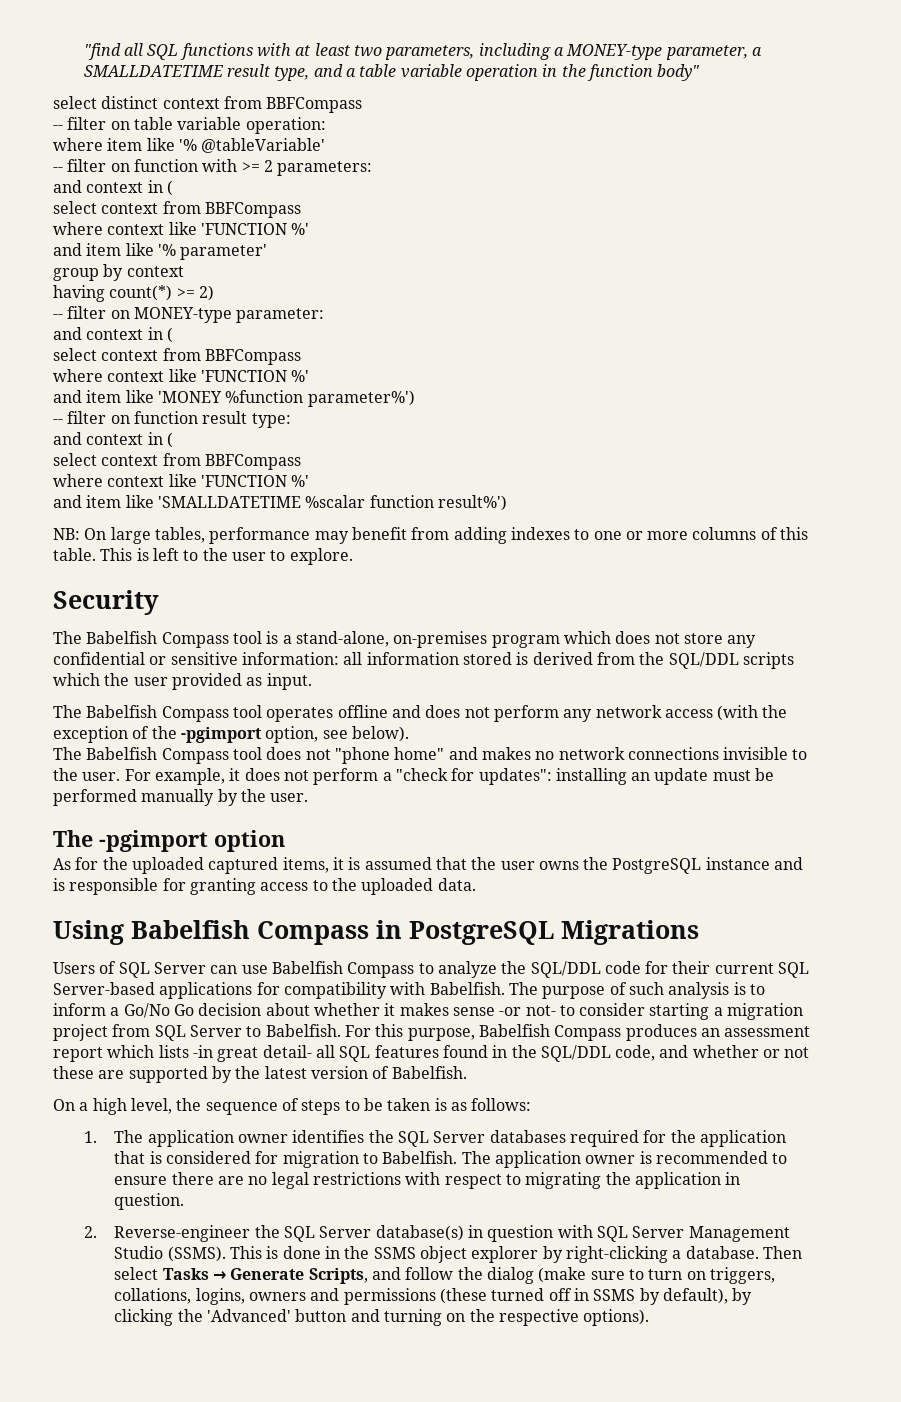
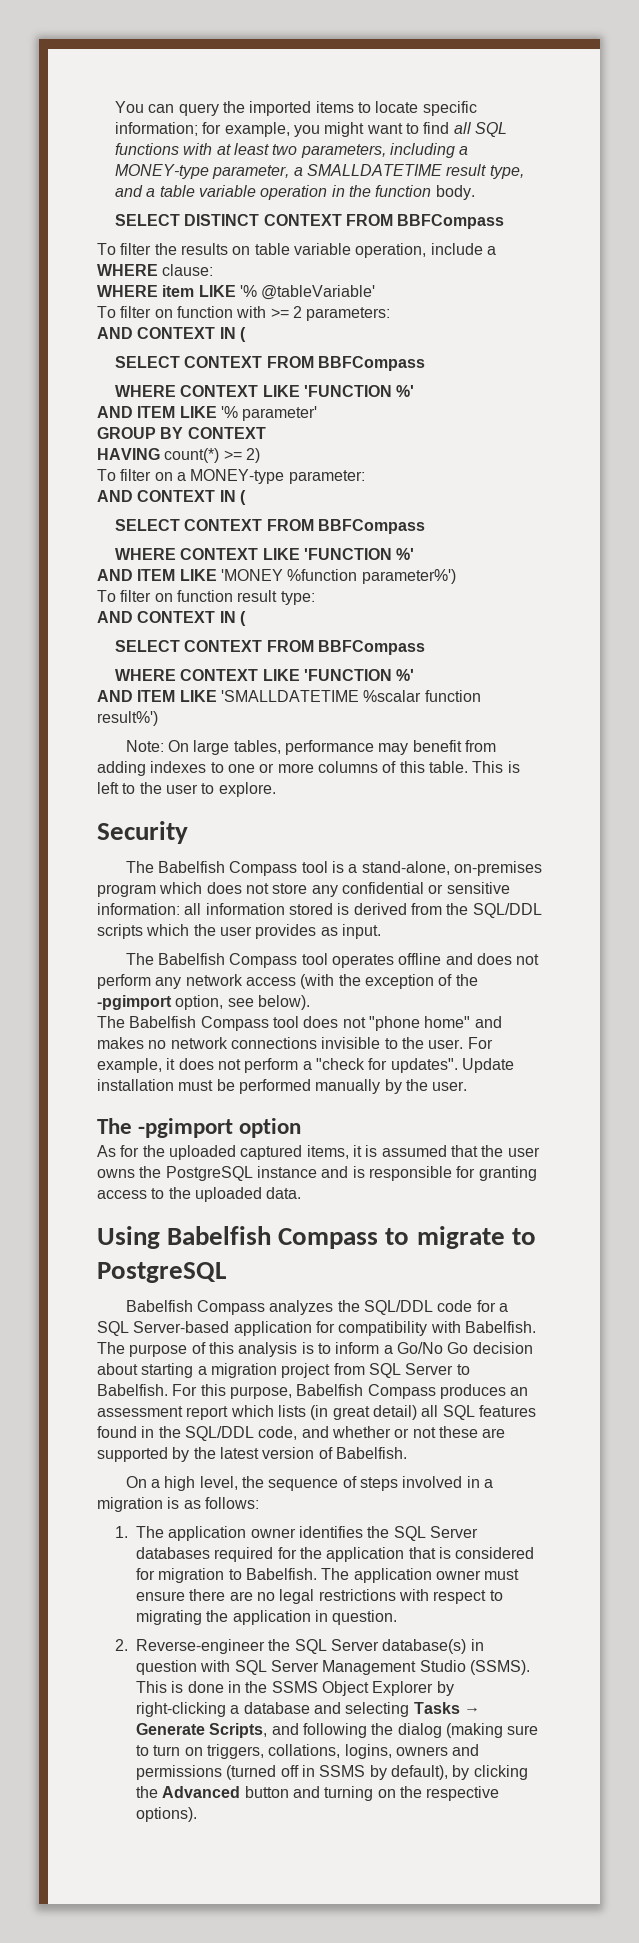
- "find all SQL functions with at least two parameters, including a MONEY-type parameter, a SMALLDATETIME result type, and a table variable operation in the function body"
- select distinct context from BBFCompass
- -- filter on table variable operation:
- where item like '% @tableVariable'
+ You can query the imported items to locate specific information; for example, you might want to find all SQL functions with at least two parameters, including a MONEY-type parameter, a SMALLDATETIME result type, and a table variable operation in the function body.
+ SELECT DISTINCT CONTEXT FROM BBFCompass
+ To filter the results on table variable operation, include a WHERE clause:
+ WHERE item LIKE '% @tableVariable'
- -- filter on function with >= 2 parameters:
- and context in (
- select context from BBFCompass
- where context like 'FUNCTION %'
- and item like '% parameter'
+ To filter on function with >= 2 parameters:
+ AND CONTEXT IN (
+ SELECT CONTEXT FROM BBFCompass
+ WHERE CONTEXT LIKE 'FUNCTION %'
+ AND ITEM LIKE '% parameter'
- group by context
- having count(*) >= 2)
+ GROUP BY CONTEXT
+ HAVING count(*) >= 2)
- -- filter on MONEY-type parameter:
- and context in (
- select context from BBFCompass
- where context like 'FUNCTION %'
- and item like 'MONEY %function parameter%')
+ To filter on a MONEY-type parameter:
+ AND CONTEXT IN (
+ SELECT CONTEXT FROM BBFCompass
+ WHERE CONTEXT LIKE 'FUNCTION %'
+ AND ITEM LIKE 'MONEY %function parameter%')
- -- filter on function result type:
- and context in (
- select context from BBFCompass
- where context like 'FUNCTION %'
- and item like 'SMALLDATETIME %scalar function result%')
+ To filter on function result type:
+ AND CONTEXT IN (
+ SELECT CONTEXT FROM BBFCompass
+ WHERE CONTEXT LIKE 'FUNCTION %'
+ AND ITEM LIKE 'SMALLDATETIME %scalar function result%')
- NB: On large tables, performance may benefit from adding indexes to one or more columns of this table.
+ Note: On large tables, performance may benefit from adding indexes to one or more columns of this table.
- The Babelfish Compass tool is a stand-alone, on-premises program which does not store any confidential or sensitive information: all information stored is derived from the SQL/DDL scripts which the user provided as input.
+ The Babelfish Compass tool is a stand-alone, on-premises program which does not store any confidential or sensitive information: all information stored is derived from the SQL/DDL scripts which the user provides as input.
- For example, it does not perform a "check for updates": installing an update must be performed manually by the user.
+ For example, it does not perform a "check for updates". Update installation must be performed manually by the user.
- Using Babelfish Compass in PostgreSQL Migrations
- Users of SQL Server can use Babelfish Compass to analyze the SQL/DDL code for their current SQL Server-based applications for compatibility with Babelfish.
+ Using Babelfish Compass to migrate to PostgreSQL
+ Babelfish Compass analyzes the SQL/DDL code for a SQL Server-based application for compatibility with Babelfish.
- The purpose of such analysis is to inform a Go/No Go decision about whether it makes sense -or not- to consider starting a migration project from SQL Server to Babelfish.
+ The purpose of this analysis is to inform a Go/No Go decision about starting a migration project from SQL Server to Babelfish.
- For this purpose, Babelfish Compass produces an assessment report which lists -in great detail- all SQL features found in the SQL/DDL code, and whether or not these are supported by the latest version of Babelfish.
+ For this purpose, Babelfish Compass produces an assessment report which lists (in great detail) all SQL features found in the SQL/DDL code, and whether or not these are supported by the latest version of Babelfish.
- On a high level, the sequence of steps to be taken is as follows:
+ On a high level, the sequence of steps involved in a migration is as follows:
- The application owner is recommended to ensure there are no legal restrictions with respect to migrating the application in question.
+ The application owner must ensure there are no legal restrictions with respect to migrating the application in question.
- This is done in the SSMS object explorer by right-clicking a database. Then select Tasks → Generate Scripts, and follow the dialog (make sure to turn on triggers, collations, logins, owners and permissions (these turned off in SSMS by default), by clicking the 'Advanced' button and turning on the respective options).
+ This is done in the SSMS Object Explorer by right-clicking a database and selecting Tasks → Generate Scripts, and following the dialog (making sure to turn on triggers, collations, logins, owners and permissions (turned off in SSMS by default), by clicking the Advanced button and turning on the respective options).

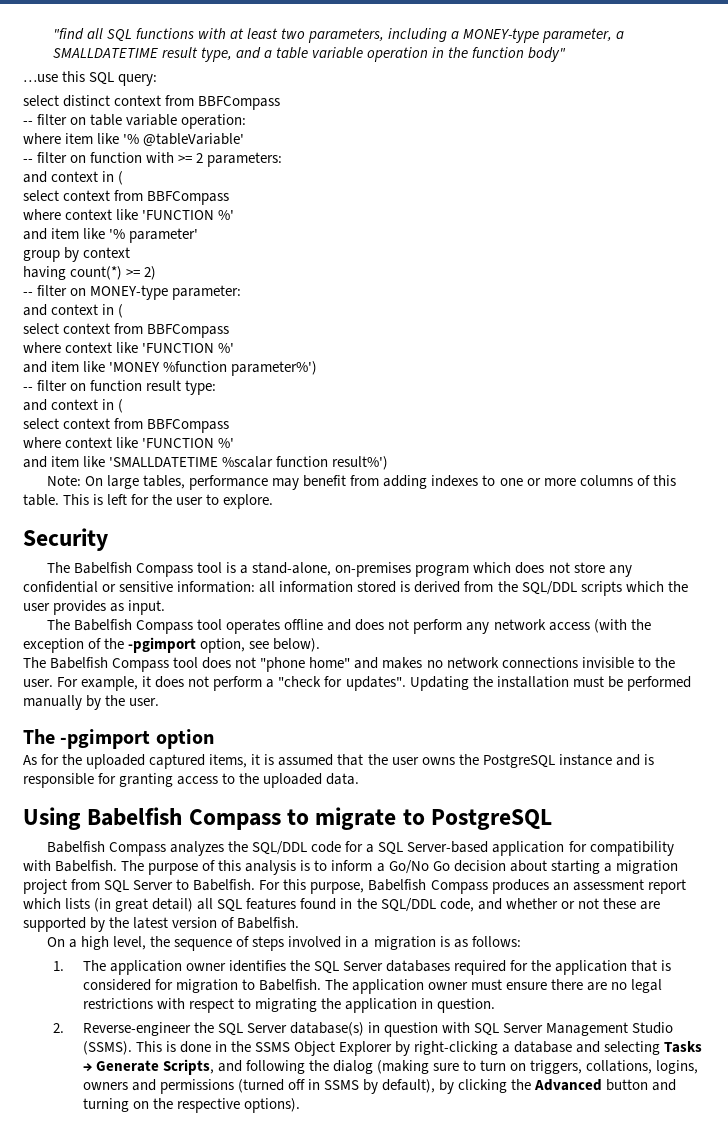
- You can query the imported items to locate specific information; for example, you might want to find all SQL functions with at least two parameters, including a MONEY-type parameter, a SMALLDATETIME result type, and a table variable operation in the function body.
- SELECT DISTINCT CONTEXT FROM BBFCompass
- To filter the results on table variable operation, include a WHERE clause:
- WHERE item LIKE '% @tableVariable'
+ "find all SQL functions with at least two parameters, including a MONEY-type parameter, a SMALLDATETIME result type, and a table variable operation in the function body"
+ …use this SQL query:
+ select distinct context from BBFCompass
+ -- filter on table variable operation:
+ where item like '% @tableVariable'
- To filter on function with >= 2 parameters:
- AND CONTEXT IN (
- SELECT CONTEXT FROM BBFCompass
- WHERE CONTEXT LIKE 'FUNCTION %'
- AND ITEM LIKE '% parameter'
+ -- filter on function with >= 2 parameters:
+ and context in (
+ select context from BBFCompass
+ where context like 'FUNCTION %'
+ and item like '% parameter'
- GROUP BY CONTEXT
- HAVING count(*) >= 2)
+ group by context
+ having count(*) >= 2)
- To filter on a MONEY-type parameter:
- AND CONTEXT IN (
- SELECT CONTEXT FROM BBFCompass
- WHERE CONTEXT LIKE 'FUNCTION %'
- AND ITEM LIKE 'MONEY %function parameter%')
+ -- filter on MONEY-type parameter:
+ and context in (
+ select context from BBFCompass
+ where context like 'FUNCTION %'
+ and item like 'MONEY %function parameter%')
- To filter on function result type:
- AND CONTEXT IN (
- SELECT CONTEXT FROM BBFCompass
- WHERE CONTEXT LIKE 'FUNCTION %'
- AND ITEM LIKE 'SMALLDATETIME %scalar function result%')
+ -- filter on function result type:
+ and context in (
+ select context from BBFCompass
+ where context like 'FUNCTION %'
+ and item like 'SMALLDATETIME %scalar function result%')
- This is left to the user to explore.
+ This is left for the user to explore.
- Update installation must be performed manually by the user.
+ Updating the installation must be performed manually by the user.

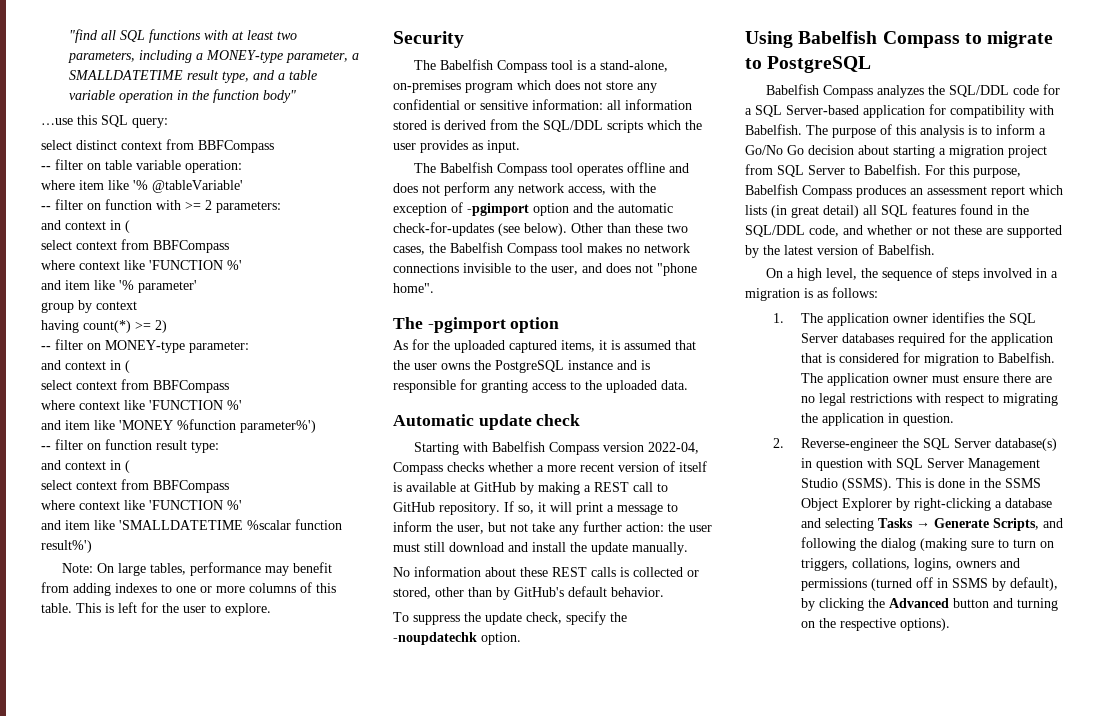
- The Babelfish Compass tool operates offline and does not perform any network access (with the exception of the -pgimport option, see below).
- The Babelfish Compass tool does not "phone home" and makes no network connections invisible to the user. For example, it does not perform a "check for updates". Updating the installation must be performed manually by the user.
+ The Babelfish Compass tool operates offline and does not perform any network access, with the exception of -pgimport option and the automatic check-for-updates (see below). Other than these two cases, the Babelfish Compass tool makes no network connections invisible to the user, and does not "phone home".
+ Automatic update check
+ Starting with Babelfish Compass version 2022-04, Compass checks whether a more recent version of itself is available at GitHub by making a REST call to GitHub repository. If so, it will print a message to inform the user, but not take any further action: the user must still download and install the update manually.
+ No information about these REST calls is collected or stored, other than by GitHub's default behavior.
+ To suppress the update check, specify the -noupdatechk option.

